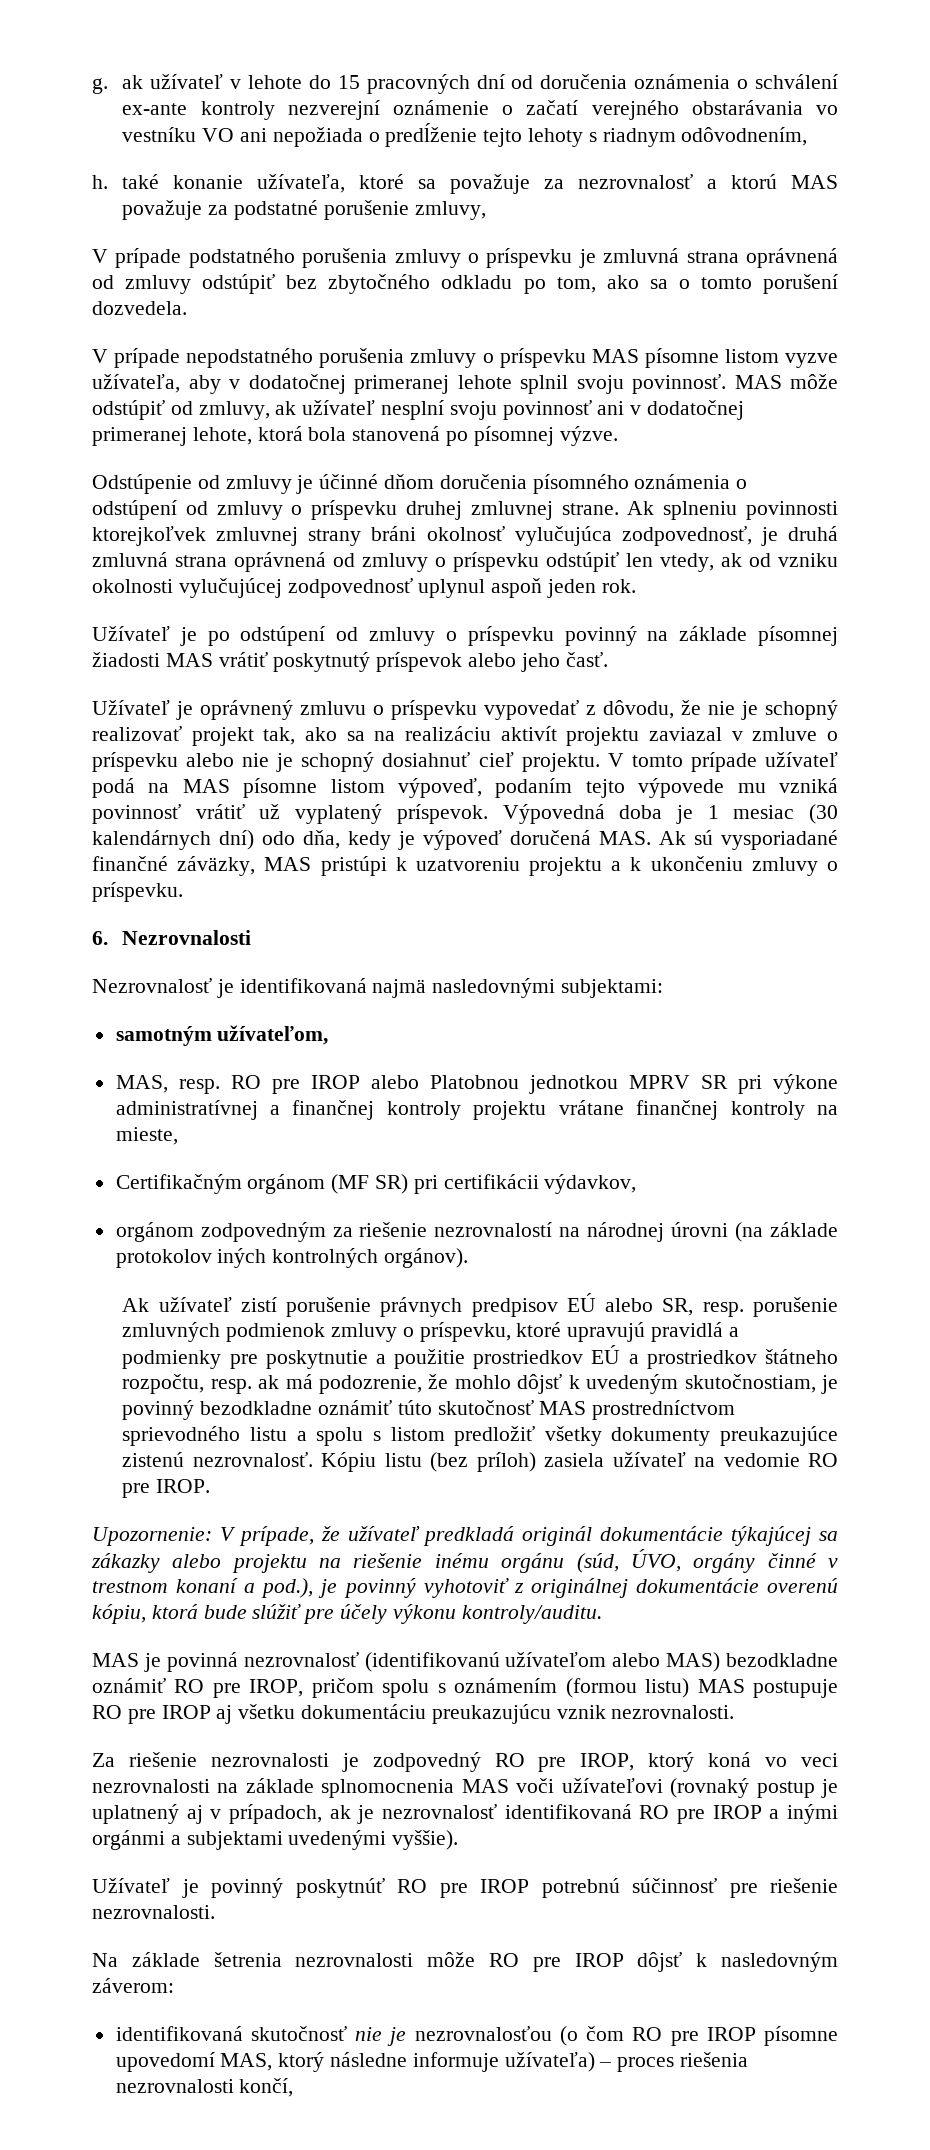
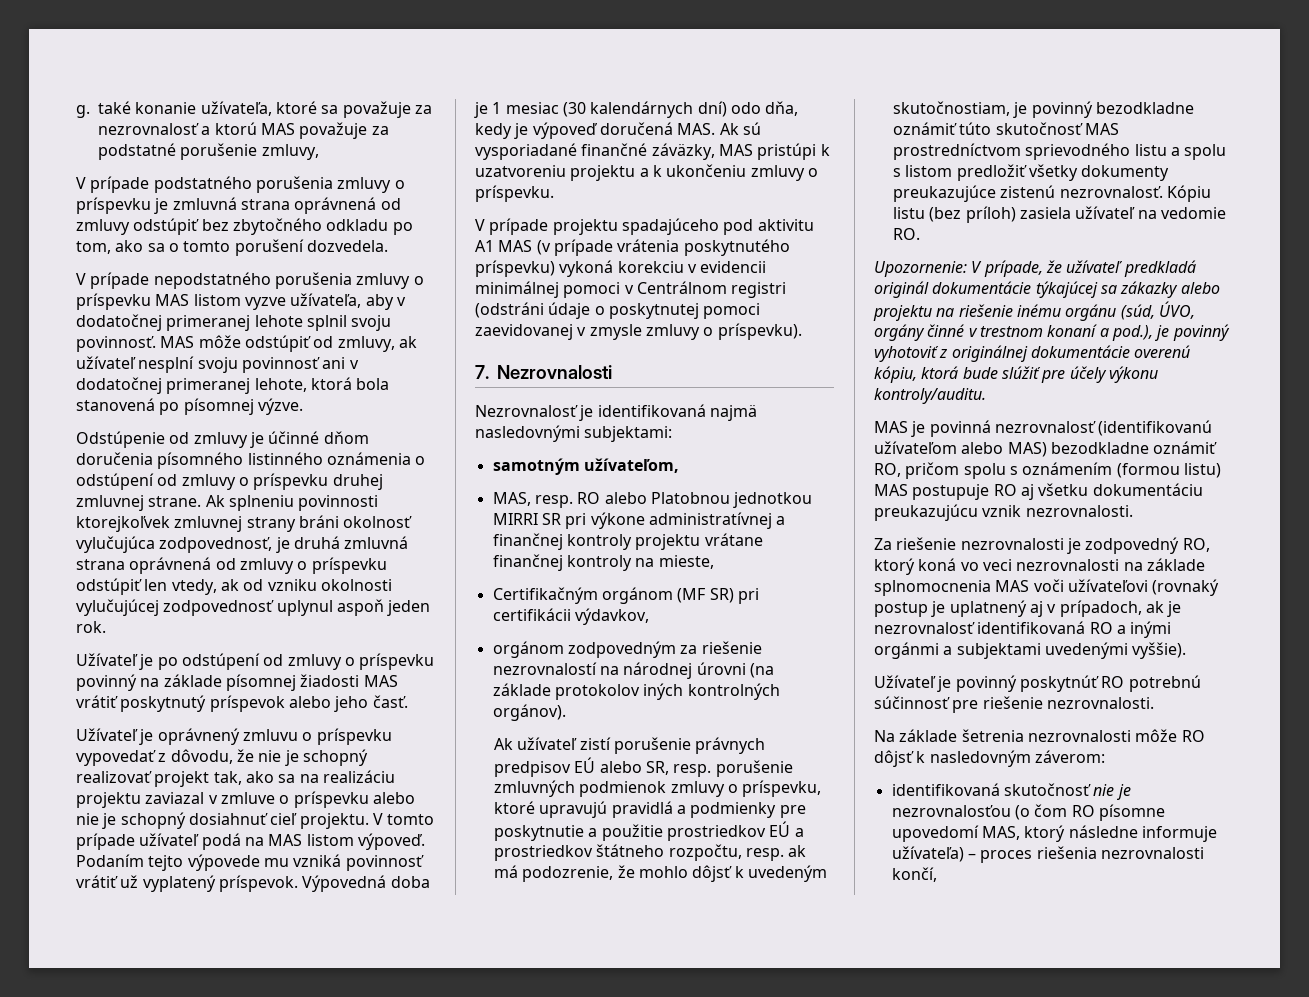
- g. ak užívateľ v lehote do 15 pracovných dní od doručenia oznámenia o schválení ex-ante kontroly nezverejní oznámenie o začatí verejného obstarávania vo vestníku VO ani nepožiada o predĺženie tejto lehoty s riadnym odôvodnením,
- h. také konanie užívateľa, ktoré sa považuje za nezrovnalosť a ktorú MAS považuje za podstatné porušenie zmluvy,
+ g. také konanie užívateľa, ktoré sa považuje za nezrovnalosť a ktorú MAS považuje za podstatné porušenie zmluvy,
- V prípade nepodstatného porušenia zmluvy o príspevku MAS písomne listom vyzve užívateľa, aby v dodatočnej primeranej lehote splnil svoju povinnosť.
+ V prípade nepodstatného porušenia zmluvy o príspevku MAS listom vyzve užívateľa, aby v dodatočnej primeranej lehote splnil svoju povinnosť.
- Odstúpenie od zmluvy je účinné dňom doručenia písomného oznámenia o odstúpení od zmluvy o príspevku druhej zmluvnej strane.
+ Odstúpenie od zmluvy je účinné dňom doručenia písomného listinného oznámenia o odstúpení od zmluvy o príspevku druhej zmluvnej strane.
- Užívateľ je oprávnený zmluvu o príspevku vypovedať z dôvodu, že nie je schopný realizovať projekt tak, ako sa na realizáciu aktivít projektu zaviazal v zmluve o príspevku alebo nie je schopný dosiahnuť cieľ projektu.
+ Užívateľ je oprávnený zmluvu o príspevku vypovedať z dôvodu, že nie je schopný realizovať projekt tak, ako sa na realizáciu projektu zaviazal v zmluve o príspevku alebo nie je schopný dosiahnuť cieľ projektu.
- V tomto prípade užívateľ podá na MAS písomne listom výpoveď, podaním tejto výpovede mu vzniká povinnosť vrátiť už vyplatený príspevok.
+ V tomto prípade užívateľ podá na MAS listom výpoveď. Podaním tejto výpovede mu vzniká povinnosť vrátiť už vyplatený príspevok.
- 6. Nezrovnalosti
+ V prípade projektu spadajúceho pod aktivitu A1 MAS (v prípade vrátenia poskytnutého príspevku) vykoná korekciu v evidencii minimálnej pomoci v Centrálnom registri (odstráni údaje o poskytnutej pomoci zaevidovanej v zmysle zmluvy o príspevku).
+ 7. Nezrovnalosti
- MAS, resp. RO pre IROP alebo Platobnou jednotkou MPRV SR pri výkone administratívnej a finančnej kontroly projektu vrátane finančnej kontroly na mieste,
+ MAS, resp. RO alebo Platobnou jednotkou MIRRI SR pri výkone administratívnej a finančnej kontroly projektu vrátane finančnej kontroly na mieste,
- Kópiu listu (bez príloh) zasiela užívateľ na vedomie RO pre IROP.
+ Kópiu listu (bez príloh) zasiela užívateľ na vedomie RO.
- MAS je povinná nezrovnalosť (identifikovanú užívateľom alebo MAS) bezodkladne oznámiť RO pre IROP, pričom spolu s oznámením (formou listu) MAS postupuje RO pre IROP aj všetku dokumentáciu preukazujúcu vznik nezrovnalosti.
+ MAS je povinná nezrovnalosť (identifikovanú užívateľom alebo MAS) bezodkladne oznámiť RO, pričom spolu s oznámením (formou listu) MAS postupuje RO aj všetku dokumentáciu preukazujúcu vznik nezrovnalosti.
- Za riešenie nezrovnalosti je zodpovedný RO pre IROP, ktorý koná vo veci nezrovnalosti na základe splnomocnenia MAS voči užívateľovi (rovnaký postup je uplatnený aj v prípadoch, ak je nezrovnalosť identifikovaná RO pre IROP a inými orgánmi a subjektami uvedenými vyššie).
+ Za riešenie nezrovnalosti je zodpovedný RO, ktorý koná vo veci nezrovnalosti na základe splnomocnenia MAS voči užívateľovi (rovnaký postup je uplatnený aj v prípadoch, ak je nezrovnalosť identifikovaná RO a inými orgánmi a subjektami uvedenými vyššie).
- Užívateľ je povinný poskytnúť RO pre IROP potrebnú súčinnosť pre riešenie nezrovnalosti.
+ Užívateľ je povinný poskytnúť RO potrebnú súčinnosť pre riešenie nezrovnalosti.
- Na základe šetrenia nezrovnalosti môže RO pre IROP dôjsť k nasledovným záverom:
+ Na základe šetrenia nezrovnalosti môže RO dôjsť k nasledovným záverom:
- identifikovaná skutočnosť nie je nezrovnalosťou (o čom RO pre IROP písomne upovedomí MAS, ktorý následne informuje užívateľa) – proces riešenia nezrovnalosti končí,
+ identifikovaná skutočnosť nie je nezrovnalosťou (o čom RO písomne upovedomí MAS, ktorý následne informuje užívateľa) – proces riešenia nezrovnalosti končí,

